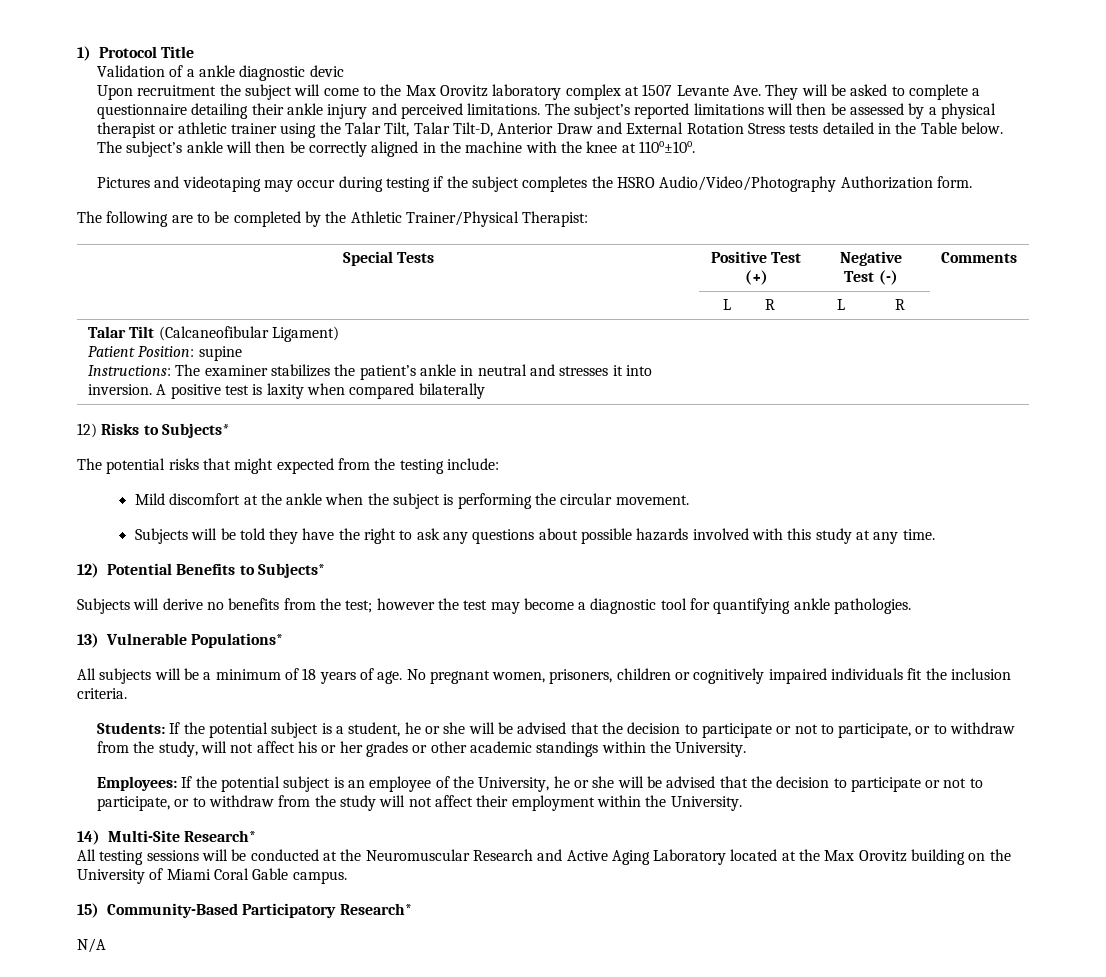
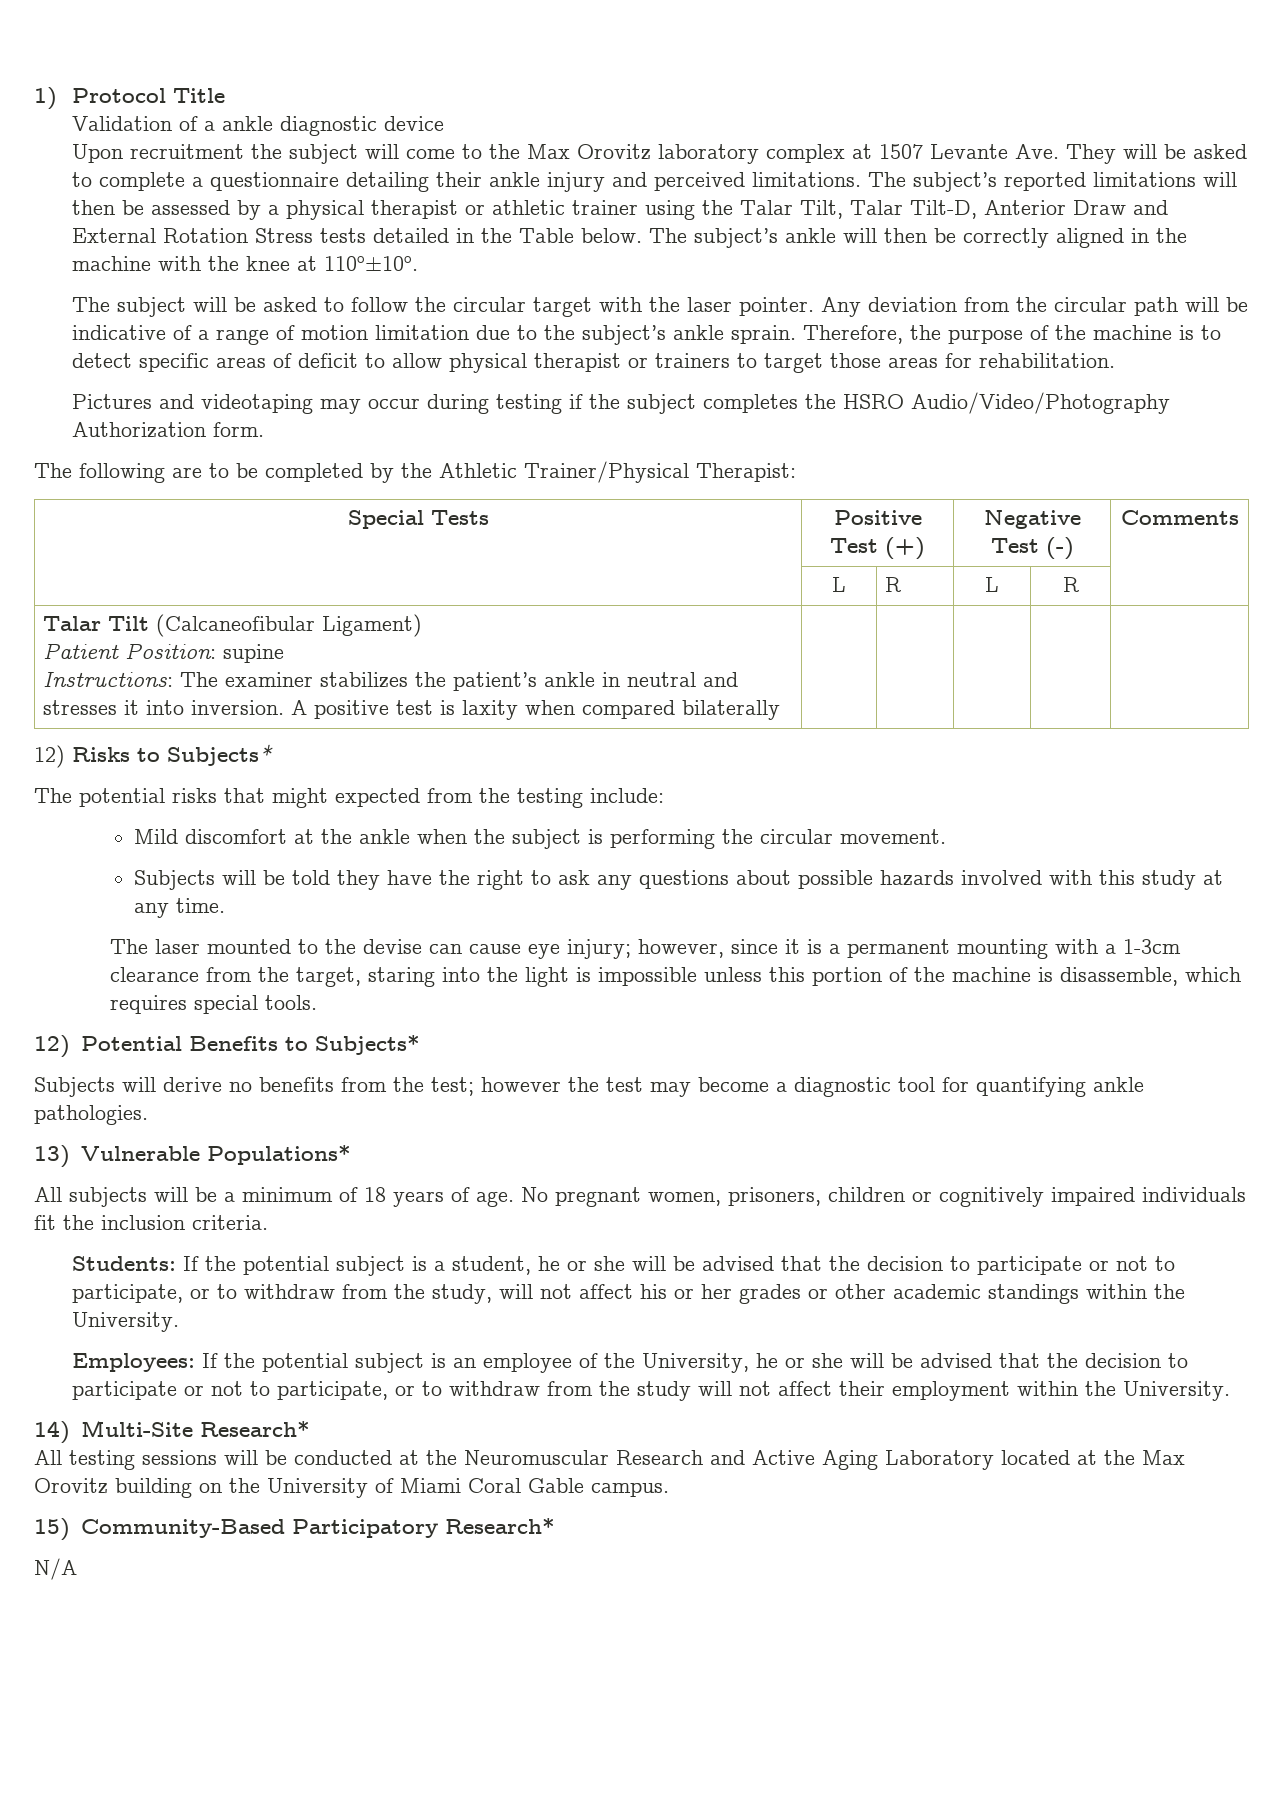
- Validation of a ankle diagnostic devic
+ Validation of a ankle diagnostic device
+ The subject will be asked to follow the circular target with the laser pointer. Any deviation from the circular path will be indicative of a range of motion limitation due to the subject’s ankle sprain. Therefore, the purpose of the machine is to detect specific areas of deficit to allow physical therapist or trainers to target those areas for rehabilitation.
+ The laser mounted to the devise can cause eye injury; however, since it is a permanent mounting with a 1-3cm clearance from the target, staring into the light is impossible unless this portion of the machine is disassemble, which requires special tools.

